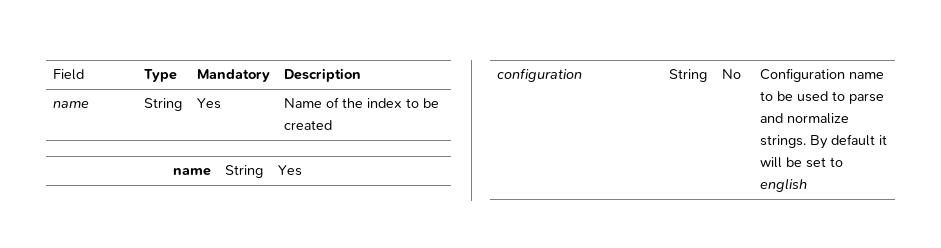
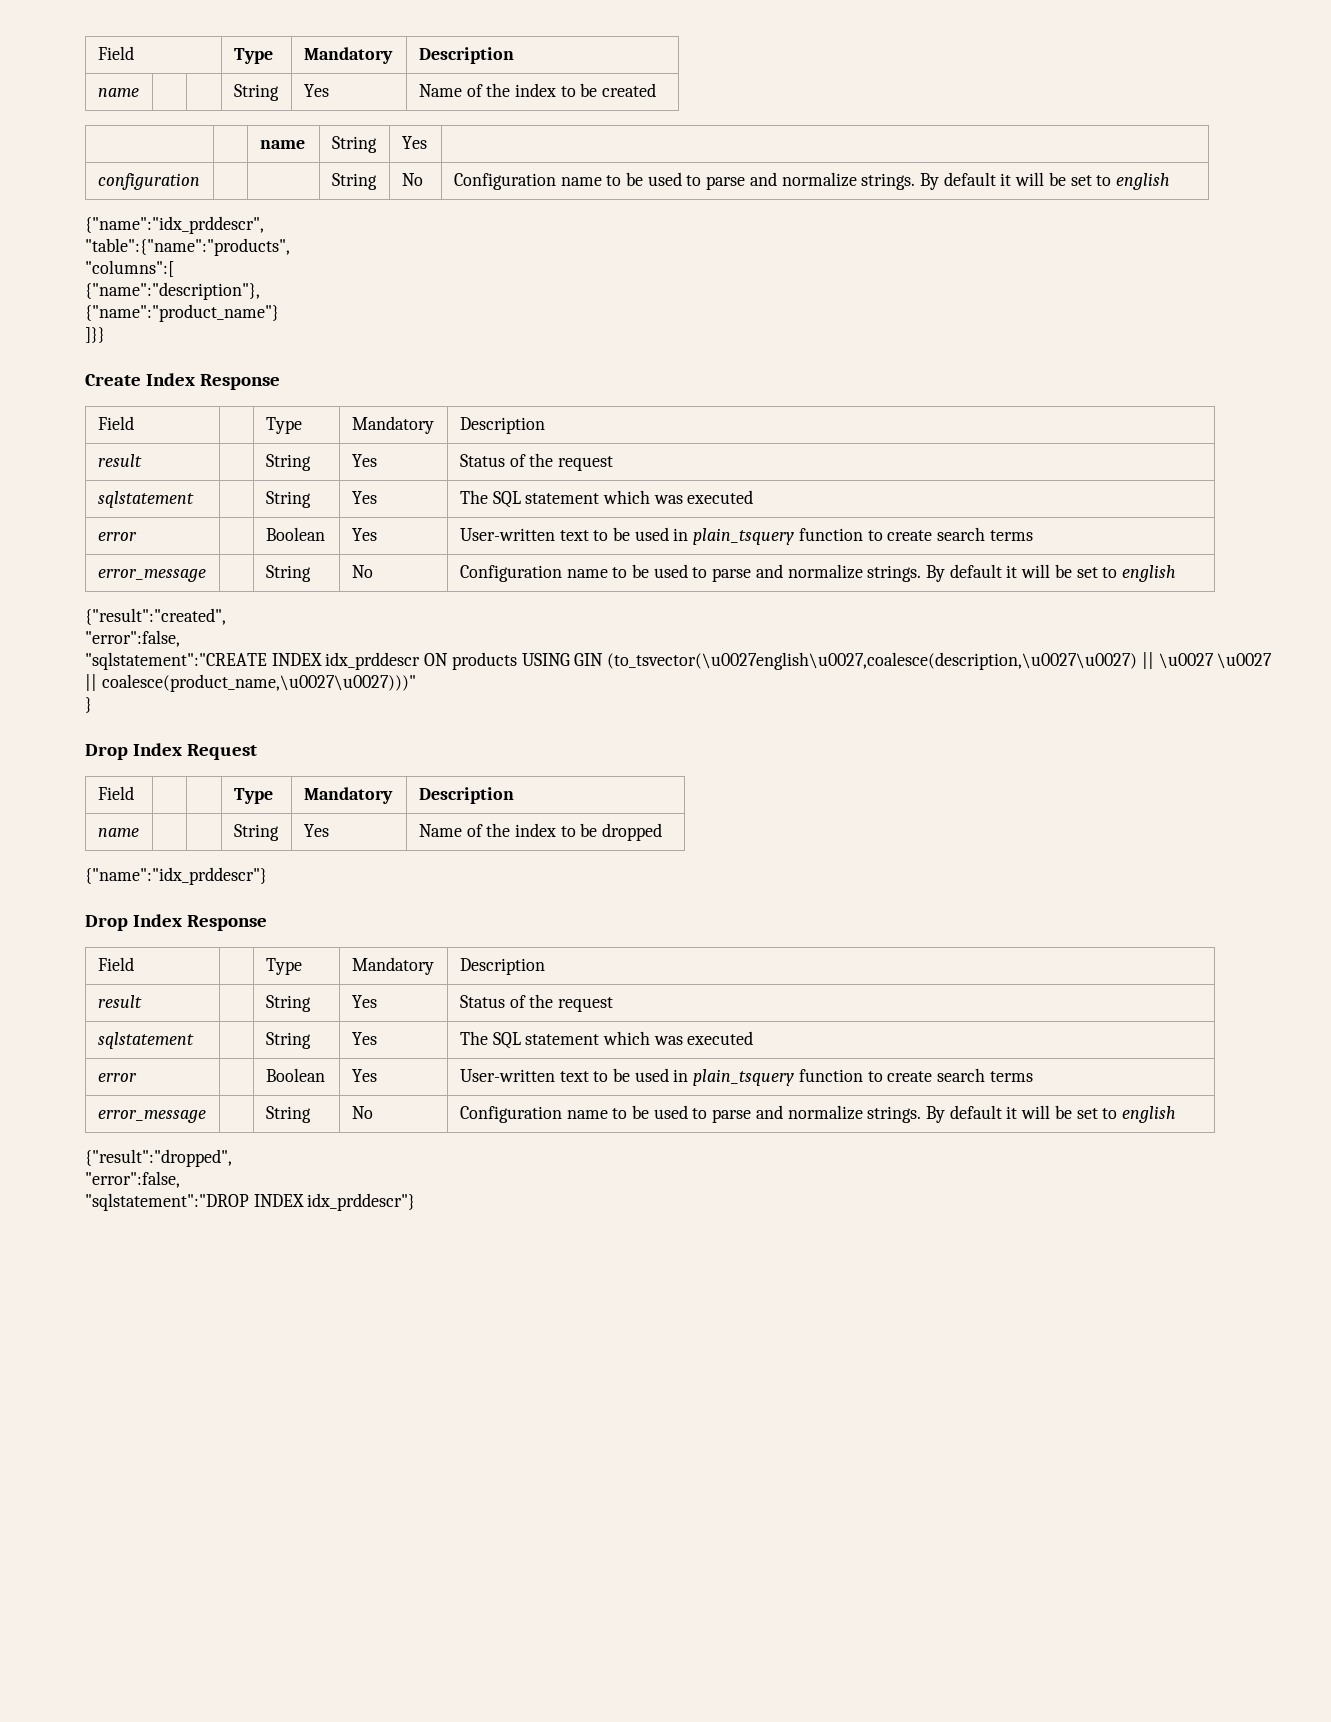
+ {"name":"idx_prddescr",
+ "table":{"name":"products",
+ "columns":[
+ {"name":"description"},
+ {"name":"product_name"}
+ ]}}
+ Create Index Response
+ Field | | Type | Mandatory | Description
+ result | | String | Yes | Status of the request
+ sqlstatement | | String | Yes | The SQL statement which was executed
+ error | | Boolean | Yes | User-written text to be used in plain_tsquery function to create search terms
+ error_message | | String | No | Configuration name to be used to parse and normalize strings. By default it will be set to english
+ {"result":"created",
+ "error":false,
+ "sqlstatement":"CREATE INDEX idx_prddescr ON products USING GIN (to_tsvector(\u0027english\u0027,coalesce(description,\u0027\u0027) || \u0027 \u0027 || coalesce(product_name,\u0027\u0027)))"
+ }
+ Drop Index Request
+ Field | | | Type | Mandatory | Description
+ name | | | String | Yes | Name of the index to be dropped
+ {"name":"idx_prddescr"}
+ Drop Index Response
+ Field | | Type | Mandatory | Description
+ result | | String | Yes | Status of the request
+ sqlstatement | | String | Yes | The SQL statement which was executed
+ error | | Boolean | Yes | User-written text to be used in plain_tsquery function to create search terms
+ error_message | | String | No | Configuration name to be used to parse and normalize strings. By default it will be set to english
+ {"result":"dropped",
+ "error":false,
+ "sqlstatement":"DROP INDEX idx_prddescr"}

